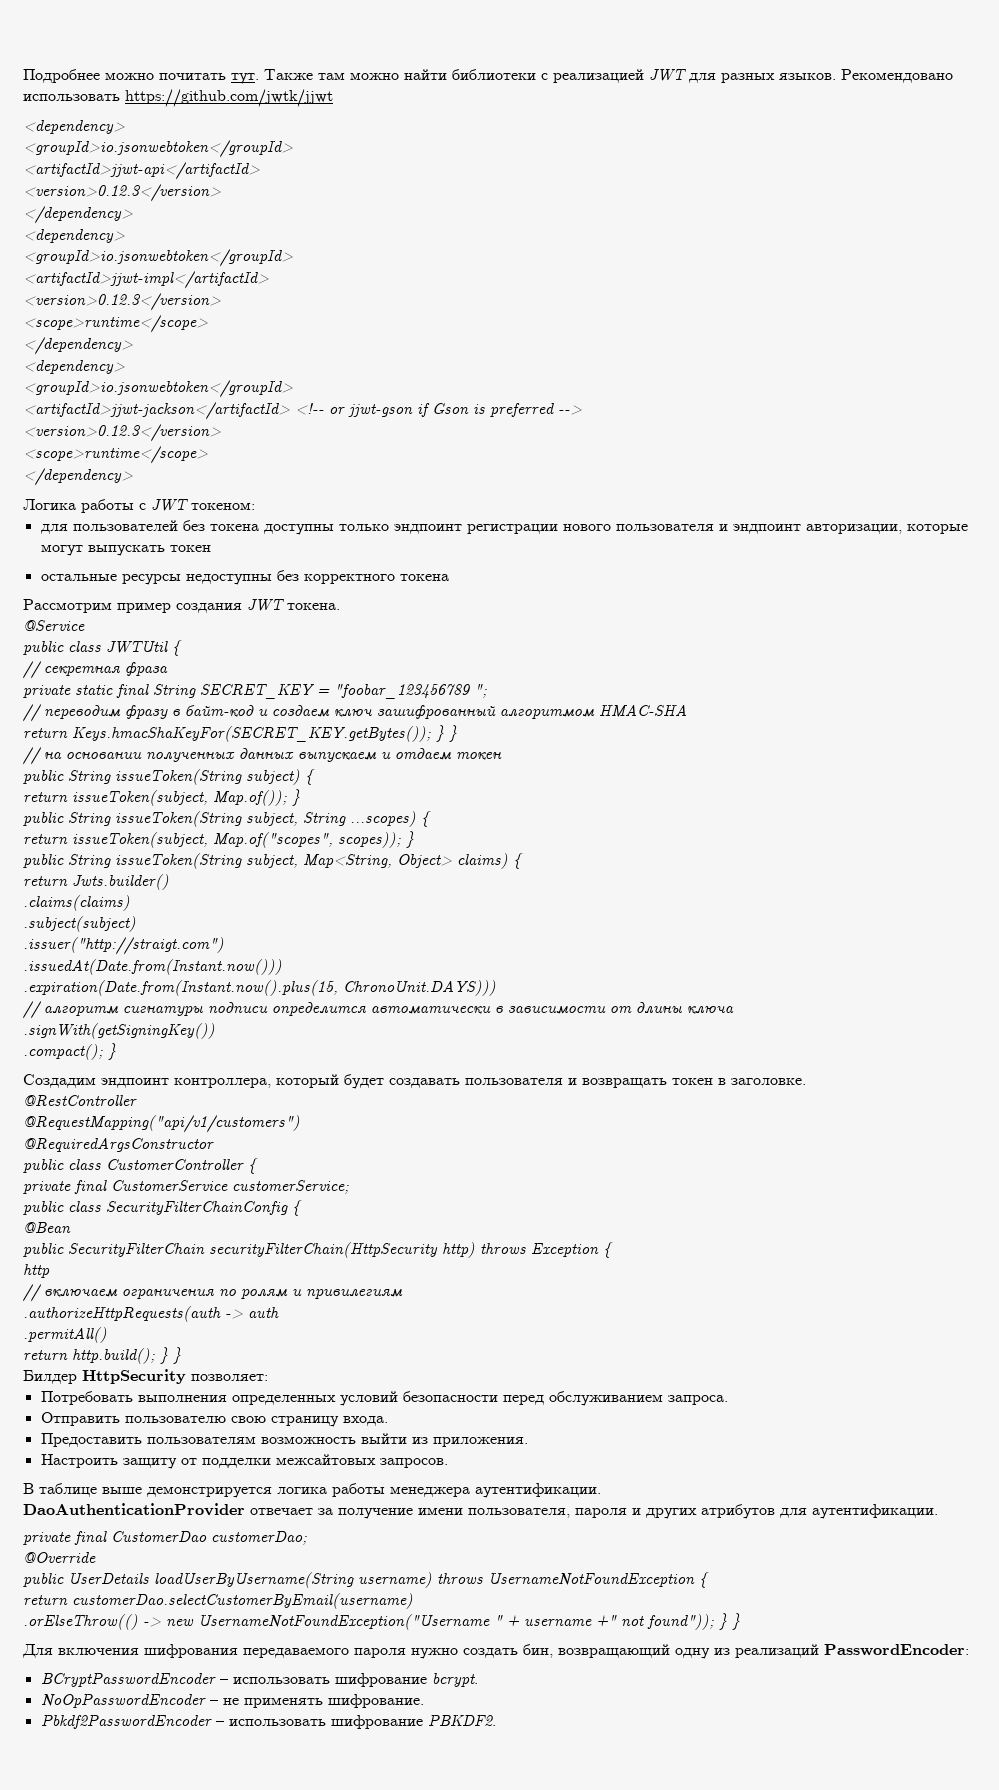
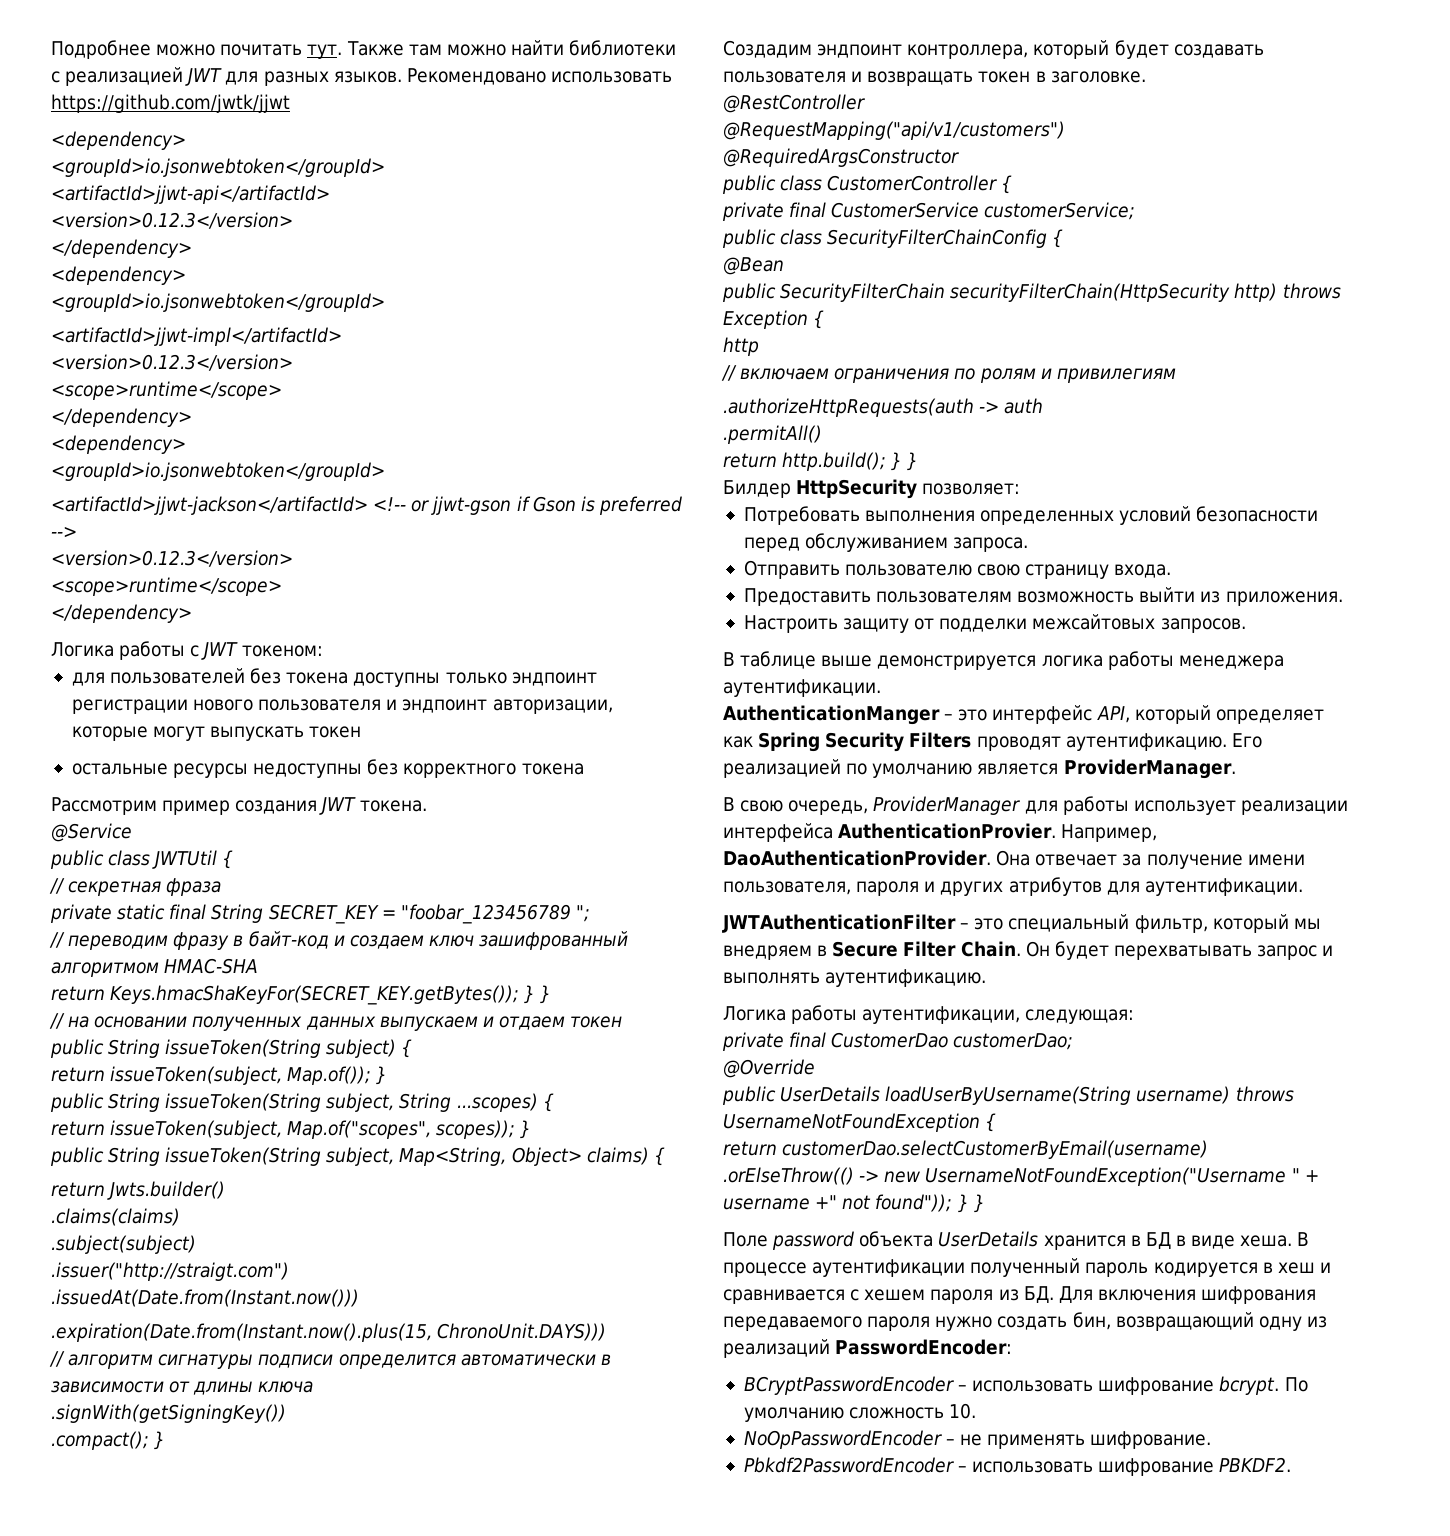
- DaoAuthenticationProvider отвечает за получение имени пользователя, пароля и других атрибутов для аутентификации.
+ AuthenticationManger – это интерфейс API, который определяет как Spring Security Filters проводят аутентификацию. Его реализацией по умолчанию является ProviderManager.
+ В свою очередь, ProviderManager для работы использует реализации интерфейса AuthenticationProvier. Например, DaoAuthenticationProvider. Она отвечает за получение имени пользователя, пароля и других атрибутов для аутентификации.
+ JWTAuthenticationFilter – это специальный фильтр, который мы внедряем в Secure Filter Chain. Он будет перехватывать запрос и выполнять аутентификацию.
+ Логика работы аутентификации, следующая:
- Для включения шифрования передаваемого пароля нужно создать бин, возвращающий одну из реализаций PasswordEncoder:
+ Поле password объекта UserDetails хранится в БД в виде хеша. В процессе аутентификации полученный пароль кодируется в хеш и сравнивается с хешем пароля из БД. Для включения шифрования передаваемого пароля нужно создать бин, возвращающий одну из реализаций PasswordEncoder:
+ По умолчанию сложность 10.

